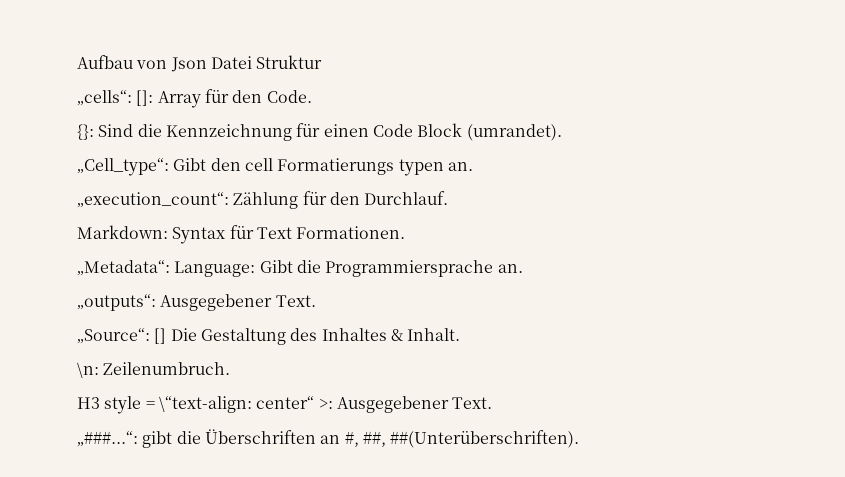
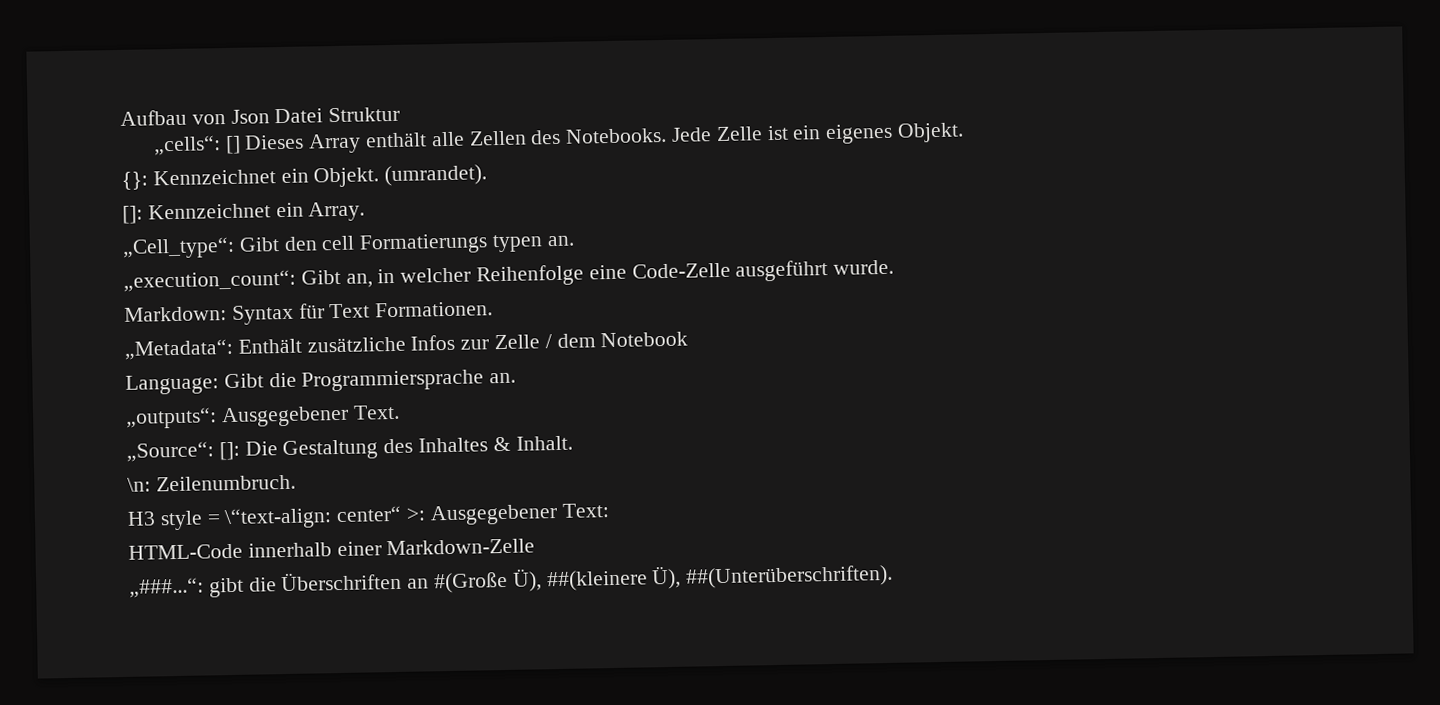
- „cells“: []: Array für den Code.
- {}: Sind die Kennzeichnung für einen Code Block (umrandet).
+ „cells“: [] Dieses Array enthält alle Zellen des Notebooks. Jede Zelle ist ein eigenes Objekt.
+ {}: Kennzeichnet ein Objekt. (umrandet).
+ []: Kennzeichnet ein Array.
- „execution_count“: Zählung für den Durchlauf.
+ „execution_count“: Gibt an, in welcher Reihenfolge eine Code-Zelle ausgeführt wurde.
- „Metadata“: Language: Gibt die Programmiersprache an.
+ „Metadata“: Enthält zusätzliche Infos zur Zelle / dem Notebook
+ Language: Gibt die Programmiersprache an.
- „Source“: [] Die Gestaltung des Inhaltes & Inhalt.
+ „Source“: []: Die Gestaltung des Inhaltes & Inhalt.
- H3 style = \“text-align: center“ >: Ausgegebener Text.
+ H3 style = \“text-align: center“ >: Ausgegebener Text:
+ HTML-Code innerhalb einer Markdown-Zelle
- „###...“: gibt die Überschriften an #, ##, ##(Unterüberschriften).
+ „###...“: gibt die Überschriften an #(Große Ü), ##(kleinere Ü), ##(Unterüberschriften).

